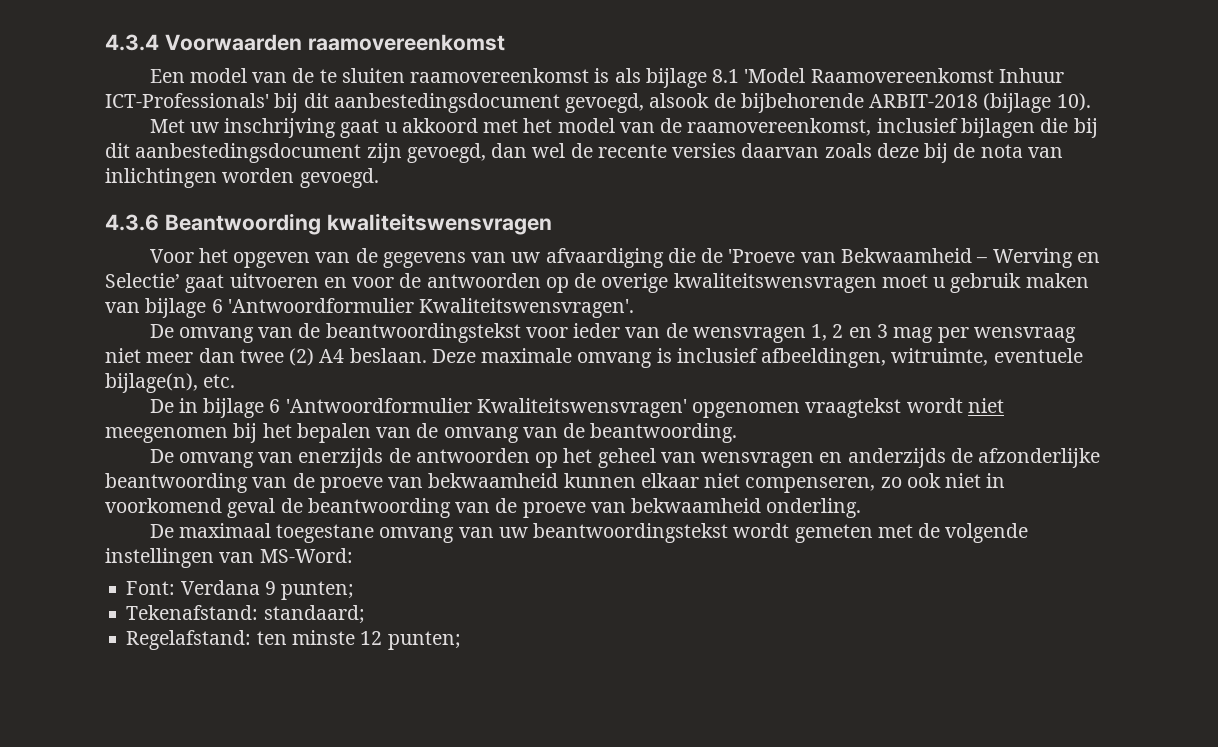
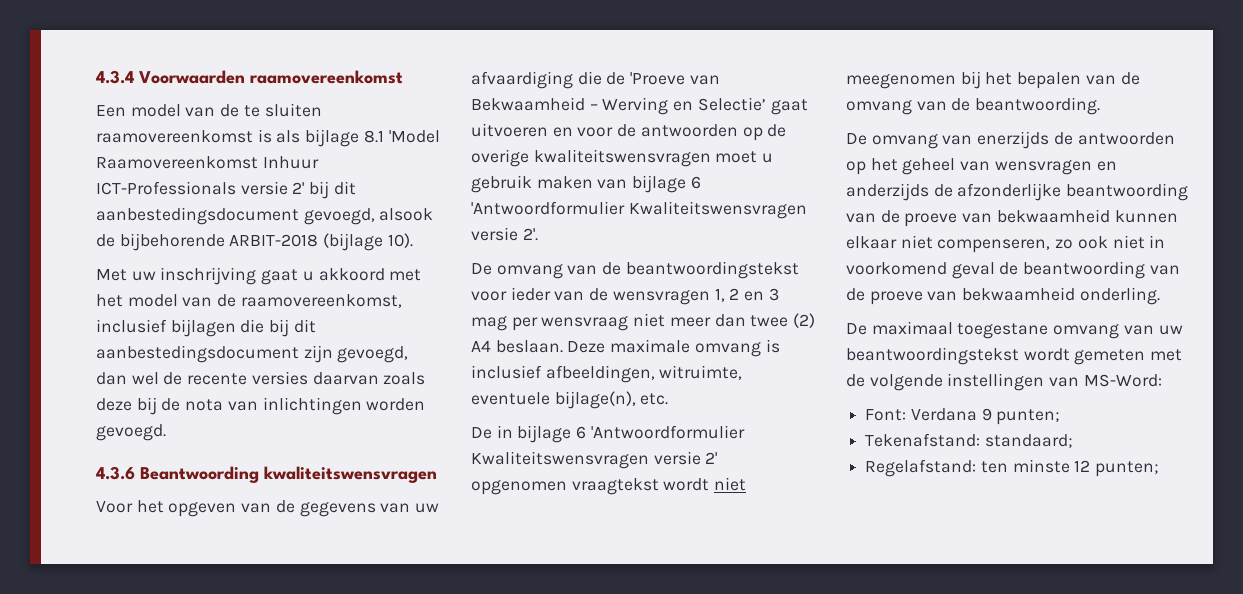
- Een model van de te sluiten raamovereenkomst is als bijlage 8.1 'Model Raamovereenkomst Inhuur ICT-Professionals' bij dit aanbestedingsdocument gevoegd, alsook de bijbehorende ARBIT-2018 (bijlage 10).
+ Een model van de te sluiten raamovereenkomst is als bijlage 8.1 'Model Raamovereenkomst Inhuur ICT-Professionals versie 2' bij dit aanbestedingsdocument gevoegd, alsook de bijbehorende ARBIT-2018 (bijlage 10).
- Voor het opgeven van de gegevens van uw afvaardiging die de 'Proeve van Bekwaamheid – Werving en Selectie’ gaat uitvoeren en voor de antwoorden op de overige kwaliteitswensvragen moet u gebruik maken van bijlage 6 'Antwoordformulier Kwaliteitswensvragen'.
+ Voor het opgeven van de gegevens van uw afvaardiging die de 'Proeve van Bekwaamheid – Werving en Selectie’ gaat uitvoeren en voor de antwoorden op de overige kwaliteitswensvragen moet u gebruik maken van bijlage 6 'Antwoordformulier Kwaliteitswensvragen versie 2'.
- De in bijlage 6 'Antwoordformulier Kwaliteitswensvragen' opgenomen vraagtekst wordt niet meegenomen bij het bepalen van de omvang van de beantwoording.
+ De in bijlage 6 'Antwoordformulier Kwaliteitswensvragen versie 2' opgenomen vraagtekst wordt niet meegenomen bij het bepalen van de omvang van de beantwoording.

